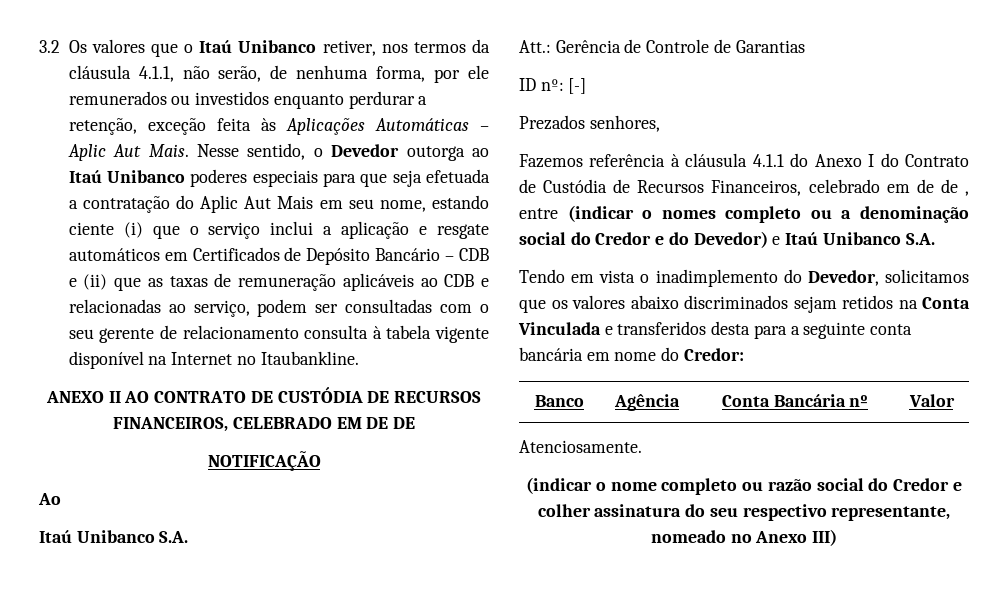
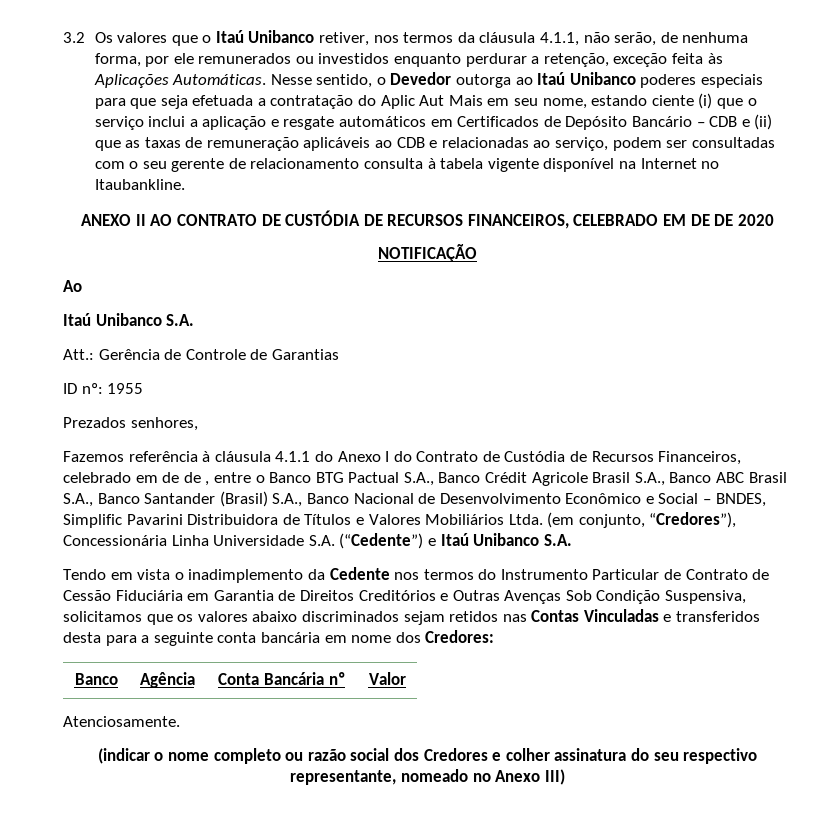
- 3.2 Os valores que o Itaú Unibanco retiver, nos termos da cláusula 4.1.1, não serão, de nenhuma forma, por ele remunerados ou investidos enquanto perdurar a retenção, exceção feita às Aplicações Automáticas – Aplic Aut Mais.
+ 3.2 Os valores que o Itaú Unibanco retiver, nos termos da cláusula 4.1.1, não serão, de nenhuma forma, por ele remunerados ou investidos enquanto perdurar a retenção, exceção feita às Aplicações Automáticas.
- ANEXO II AO CONTRATO DE CUSTÓDIA DE RECURSOS FINANCEIROS, CELEBRADO EM DE DE
+ ANEXO II AO CONTRATO DE CUSTÓDIA DE RECURSOS FINANCEIROS, CELEBRADO EM DE DE 2020
- ID nº: [-]
+ ID nº: 1955
- Fazemos referência à cláusula 4.1.1 do Anexo I do Contrato de Custódia de Recursos Financeiros, celebrado em de de , entre (indicar o nomes completo ou a denominação social do Credor e do Devedor) e Itaú Unibanco S.A.
+ Fazemos referência à cláusula 4.1.1 do Anexo I do Contrato de Custódia de Recursos Financeiros, celebrado em de de , entre o Banco BTG Pactual S.A., Banco Crédit Agricole Brasil S.A., Banco ABC Brasil S.A., Banco Santander (Brasil) S.A., Banco Nacional de Desenvolvimento Econômico e Social – BNDES, Simplific Pavarini Distribuidora de Títulos e Valores Mobiliários Ltda. (em conjunto, “Credores”), Concessionária Linha Universidade S.A. (“Cedente”) e Itaú Unibanco S.A.
- Tendo em vista o inadimplemento do Devedor, solicitamos que os valores abaixo discriminados sejam retidos na Conta Vinculada e transferidos desta para a seguinte conta bancária em nome do Credor:
+ Tendo em vista o inadimplemento da Cedente nos termos do Instrumento Particular de Contrato de Cessão Fiduciária em Garantia de Direitos Creditórios e Outras Avenças Sob Condição Suspensiva, solicitamos que os valores abaixo discriminados sejam retidos nas Contas Vinculadas e transferidos desta para a seguinte conta bancária em nome dos Credores:
- (indicar o nome completo ou razão social do Credor e colher assinatura do seu respectivo representante, nomeado no Anexo III)
+ (indicar o nome completo ou razão social dos Credores e colher assinatura do seu respectivo representante, nomeado no Anexo III)

